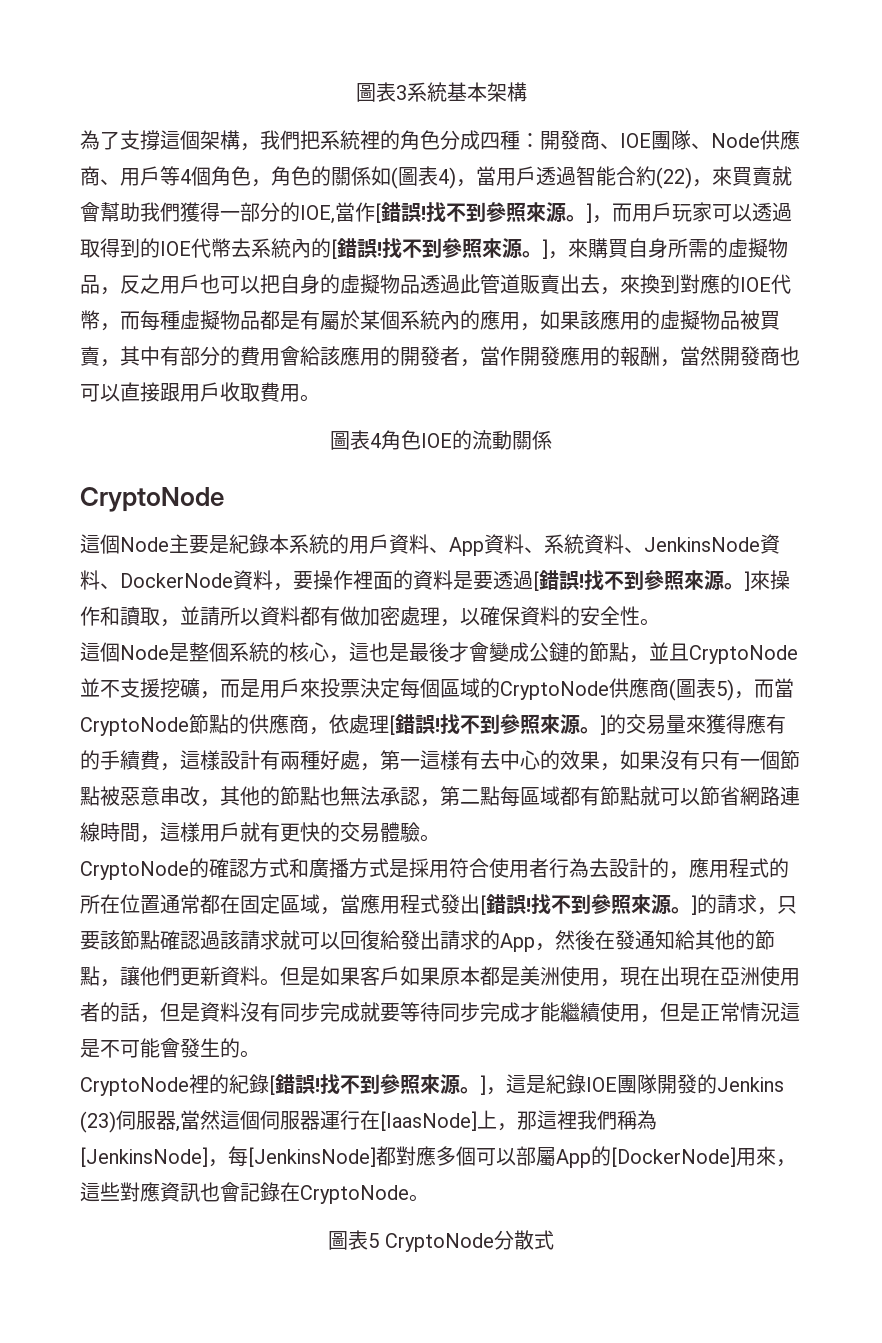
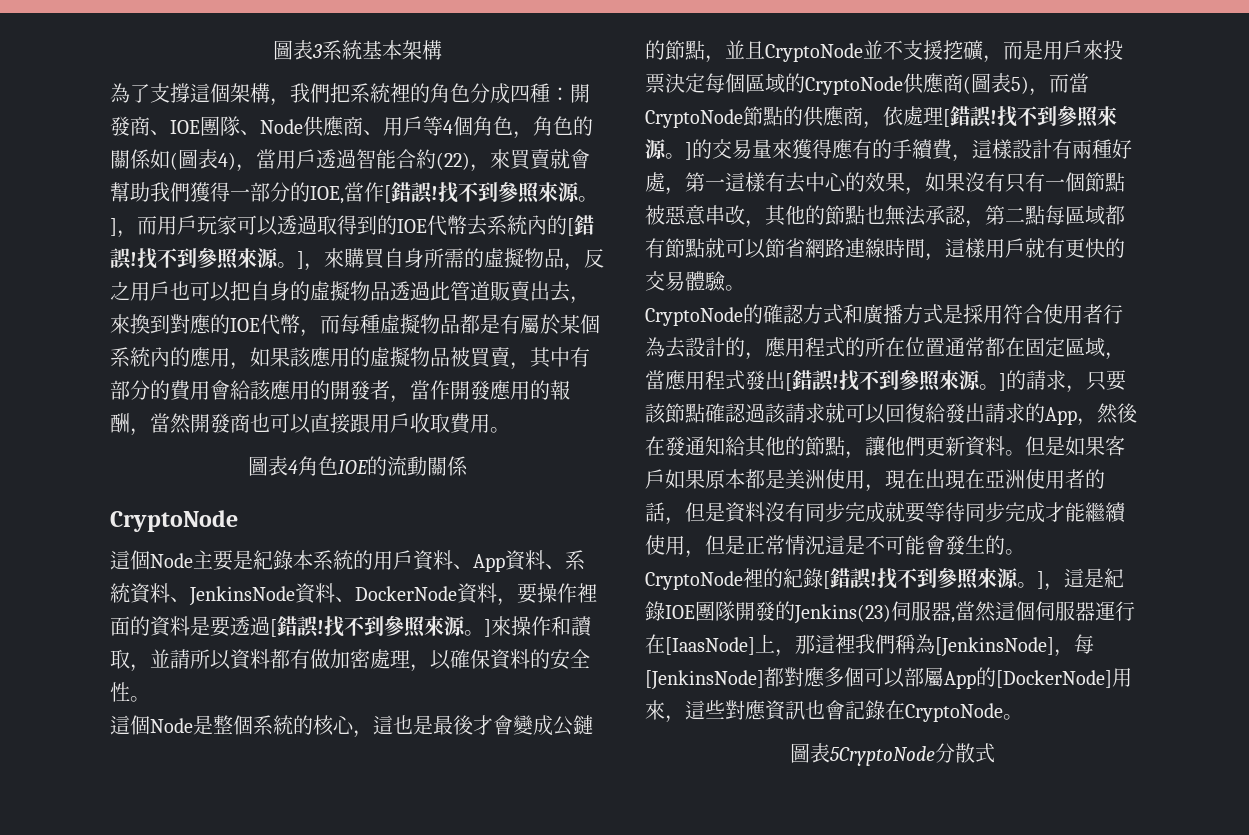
- 找不到參照來源。]，這是紀錄IOE團隊開發的Jenkins (23)伺服器,當然這個伺服器運行在[IaasNode]上，那這裡我們稱為[JenkinsNode]，每[JenkinsNode]都對應多個可以部屬App的[DockerNode]用來，這些對應資訊也會記錄在CryptoNode。
+ 找不到參照來源。]，這是紀錄IOE團隊開發的Jenkins(23)伺服器,當然這個伺服器運行在[IaasNode]上，那這裡我們稱為[JenkinsNode]，每[JenkinsNode]都對應多個可以部屬App的[DockerNode]用來，這些對應資訊也會記錄在CryptoNode。
- 圖表5 CryptoNode分散式
+ 圖表5CryptoNode分散式

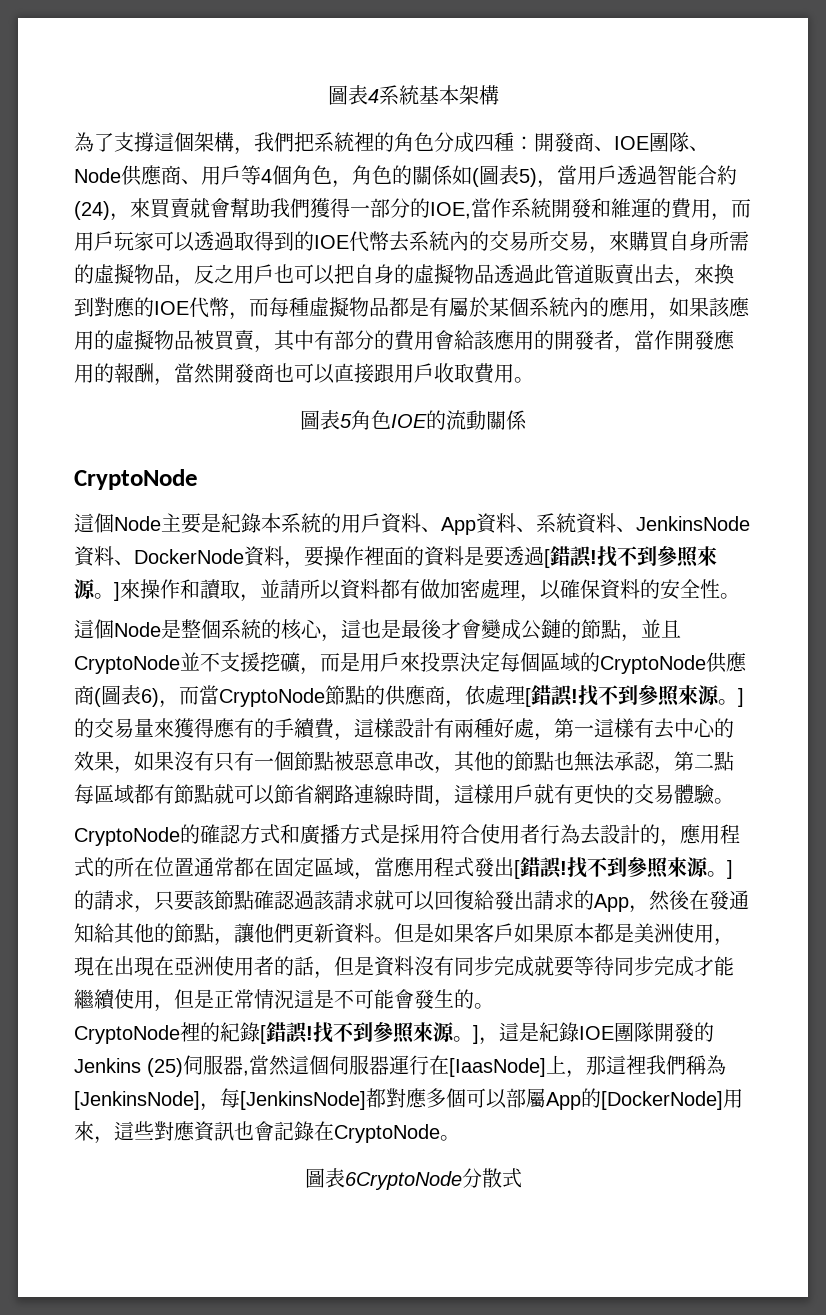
- 圖表3系統基本架構
+ 圖表4系統基本架構
- 開發商、IOE團隊、Node供應商、用戶等4個角色，角色的關係如(圖表4)，當用戶透過智能合約(22)，來買賣就會幫助我們獲得一部分的IOE,當作[錯誤!找不到參照來源。]，而用戶玩家可以透過取得到的IOE代幣去系統內的[錯誤!找不到參照來源。]，來購買自身所需的虛擬物品，反之用戶也可以把自身的虛擬物品透過此管道販賣出去，來換到對應的IOE代幣，而每種虛擬物品都是有屬於某個系統內的應用，如果該應用的虛擬物品被買賣，其中有部分的費用會給該應用的開發者，當作開發應用的報酬，當然開發商也可以直接跟用戶收取費用。
+ 開發商、IOE團隊、Node供應商、用戶等4個角色，角色的關係如(圖表5)，當用戶透過智能合約(24)，來買賣就會幫助我們獲得一部分的IOE,當作系統開發和維運的費用，而用戶玩家可以透過取得到的IOE代幣去系統內的交易所交易，來購買自身所需的虛擬物品，反之用戶也可以把自身的虛擬物品透過此管道販賣出去，來換到對應的IOE代幣，而每種虛擬物品都是有屬於某個系統內的應用，如果該應用的虛擬物品被買賣，其中有部分的費用會給該應用的開發者，當作開發應用的報酬，當然開發商也可以直接跟用戶收取費用。
- 圖表4角色IOE的流動關係
+ 圖表5角色IOE的流動關係
- 這個Node是整個系統的核心，這也是最後才會變成公鏈的節點，並且CryptoNode並不支援挖礦，而是用戶來投票決定每個區域的CryptoNode供應商(圖表5)，而當CryptoNode節點的供應商，依處理[錯誤!
+ 這個Node是整個系統的核心，這也是最後才會變成公鏈的節點，並且CryptoNode並不支援挖礦，而是用戶來投票決定每個區域的CryptoNode供應商(圖表6)，而當CryptoNode節點的供應商，依處理[錯誤!
- 找不到參照來源。]，這是紀錄IOE團隊開發的Jenkins(23)伺服器,當然這個伺服器運行在[IaasNode]上，那這裡我們稱為[JenkinsNode]，每[JenkinsNode]都對應多個可以部屬App的[DockerNode]用來，這些對應資訊也會記錄在CryptoNode。
+ 找不到參照來源。]，這是紀錄IOE團隊開發的Jenkins (25)伺服器,當然這個伺服器運行在[IaasNode]上，那這裡我們稱為[JenkinsNode]，每[JenkinsNode]都對應多個可以部屬App的[DockerNode]用來，這些對應資訊也會記錄在CryptoNode。
- 圖表5CryptoNode分散式
+ 圖表6CryptoNode分散式

